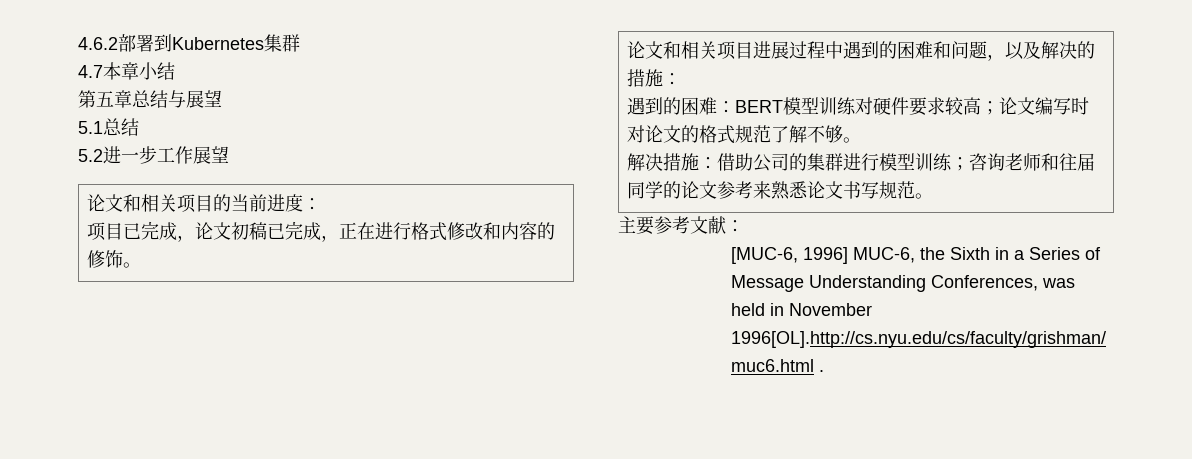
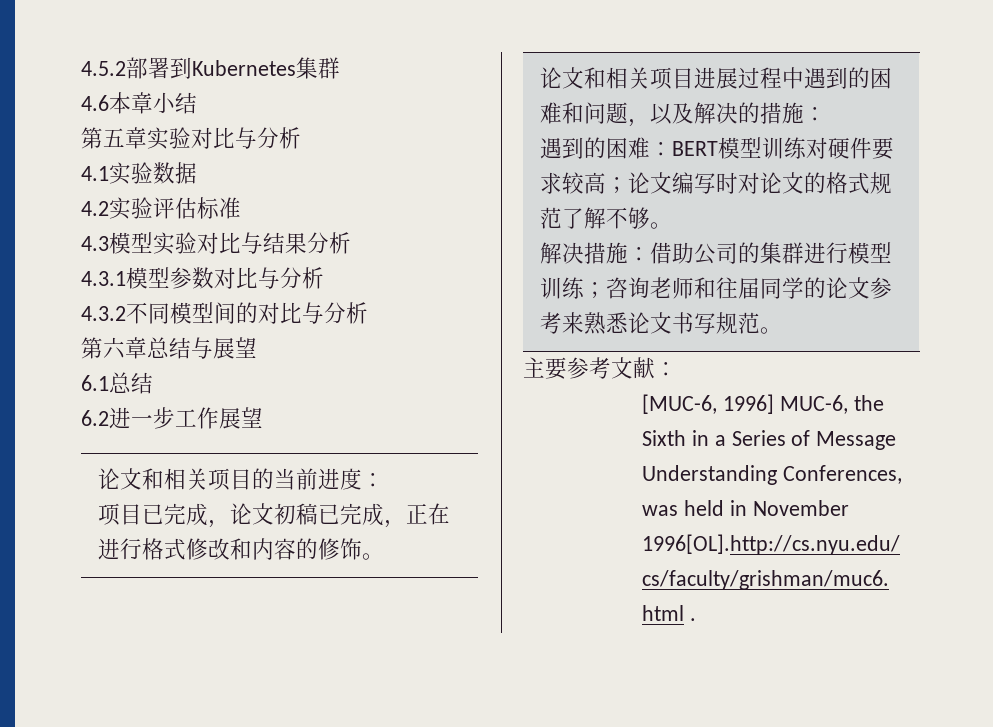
- 4.6.2部署到Kubernetes集群
+ 4.5.2部署到Kubernetes集群
- 4.7本章小结
+ 4.6本章小结
- 第五章总结与展望
+ 第五章实验对比与分析
+ 4.1实验数据
+ 4.2实验评估标准
+ 4.3模型实验对比与结果分析
+ 4.3.1模型参数对比与分析
+ 4.3.2不同模型间的对比与分析
+ 第六章总结与展望
- 5.1总结
+ 6.1总结
- 5.2进一步工作展望
+ 6.2进一步工作展望

